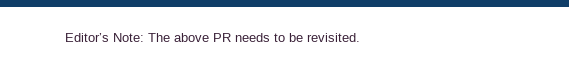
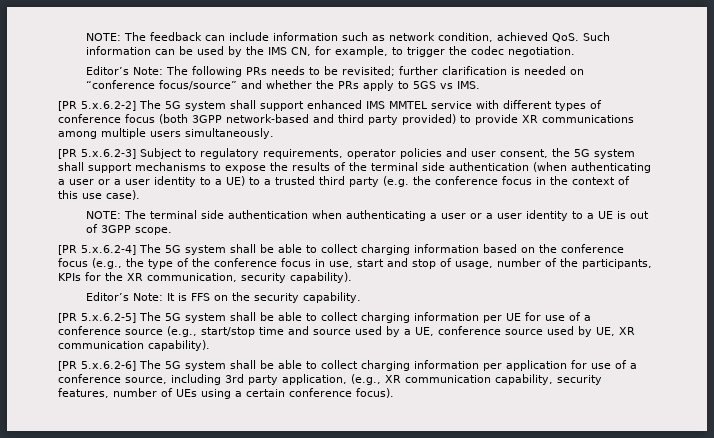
+ NOTE: The feedback can include information such as network condition, achieved QoS. Such information can be used by the IMS CN, for example, to trigger the codec negotiation.
- Editor’s Note: The above PR needs to be revisited.
+ Editor’s Note: The following PRs needs to be revisited; further clarification is needed on “conference focus/source” and whether the PRs apply to 5GS vs IMS.
+ [PR 5.x.6.2-2] The 5G system shall support enhanced IMS MMTEL service with different types of conference focus (both 3GPP network-based and third party provided) to provide XR communications among multiple users simultaneously.
+ [PR 5.x.6.2-3] Subject to regulatory requirements, operator policies and user consent, the 5G system shall support mechanisms to expose the results of the terminal side authentication (when authenticating a user or a user identity to a UE) to a trusted third party (e.g. the conference focus in the context of this use case).
+ NOTE: The terminal side authentication when authenticating a user or a user identity to a UE is out of 3GPP scope.
+ [PR 5.x.6.2-4] The 5G system shall be able to collect charging information based on the conference focus (e.g., the type of the conference focus in use, start and stop of usage, number of the participants, KPIs for the XR communication, security capability).
+ Editor’s Note: It is FFS on the security capability.
+ [PR 5.x.6.2-5] The 5G system shall be able to collect charging information per UE for use of a conference source (e.g., start/stop time and source used by a UE, conference source used by UE, XR communication capability).
+ [PR 5.x.6.2-6] The 5G system shall be able to collect charging information per application for use of a conference source, including 3rd party application, (e.g., XR communication capability, security features, number of UEs using a certain conference focus).

